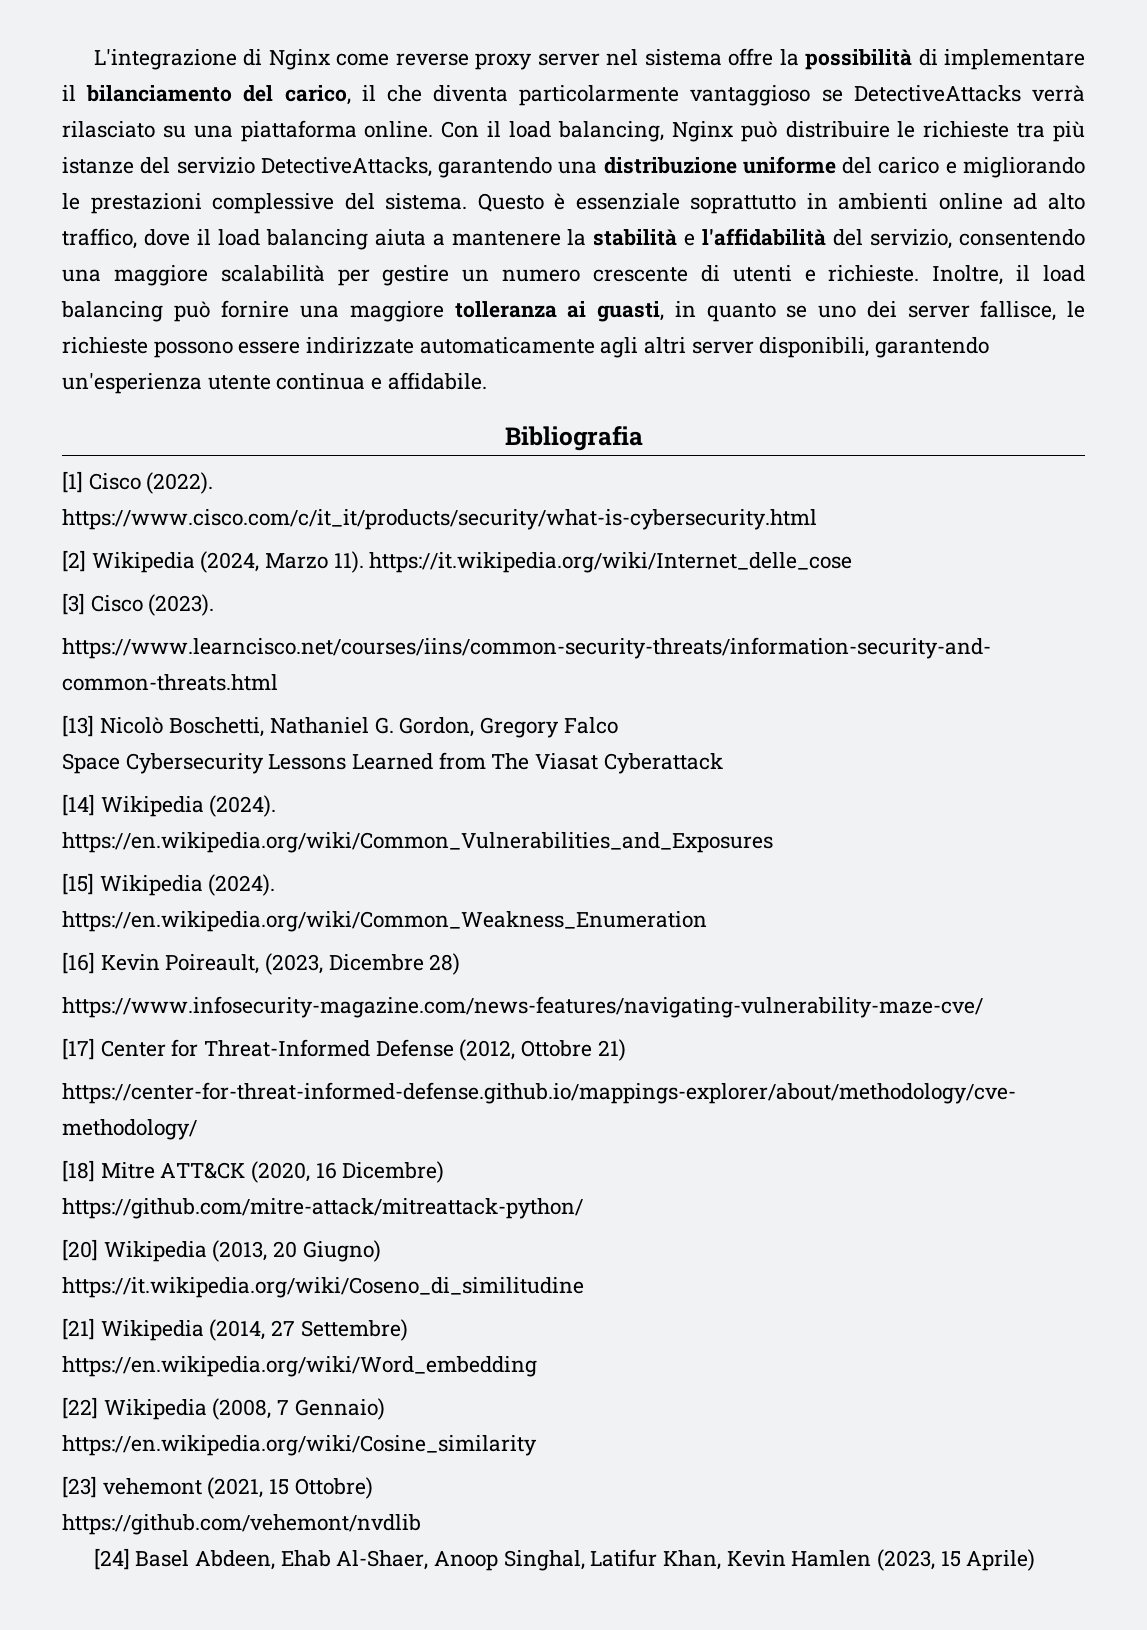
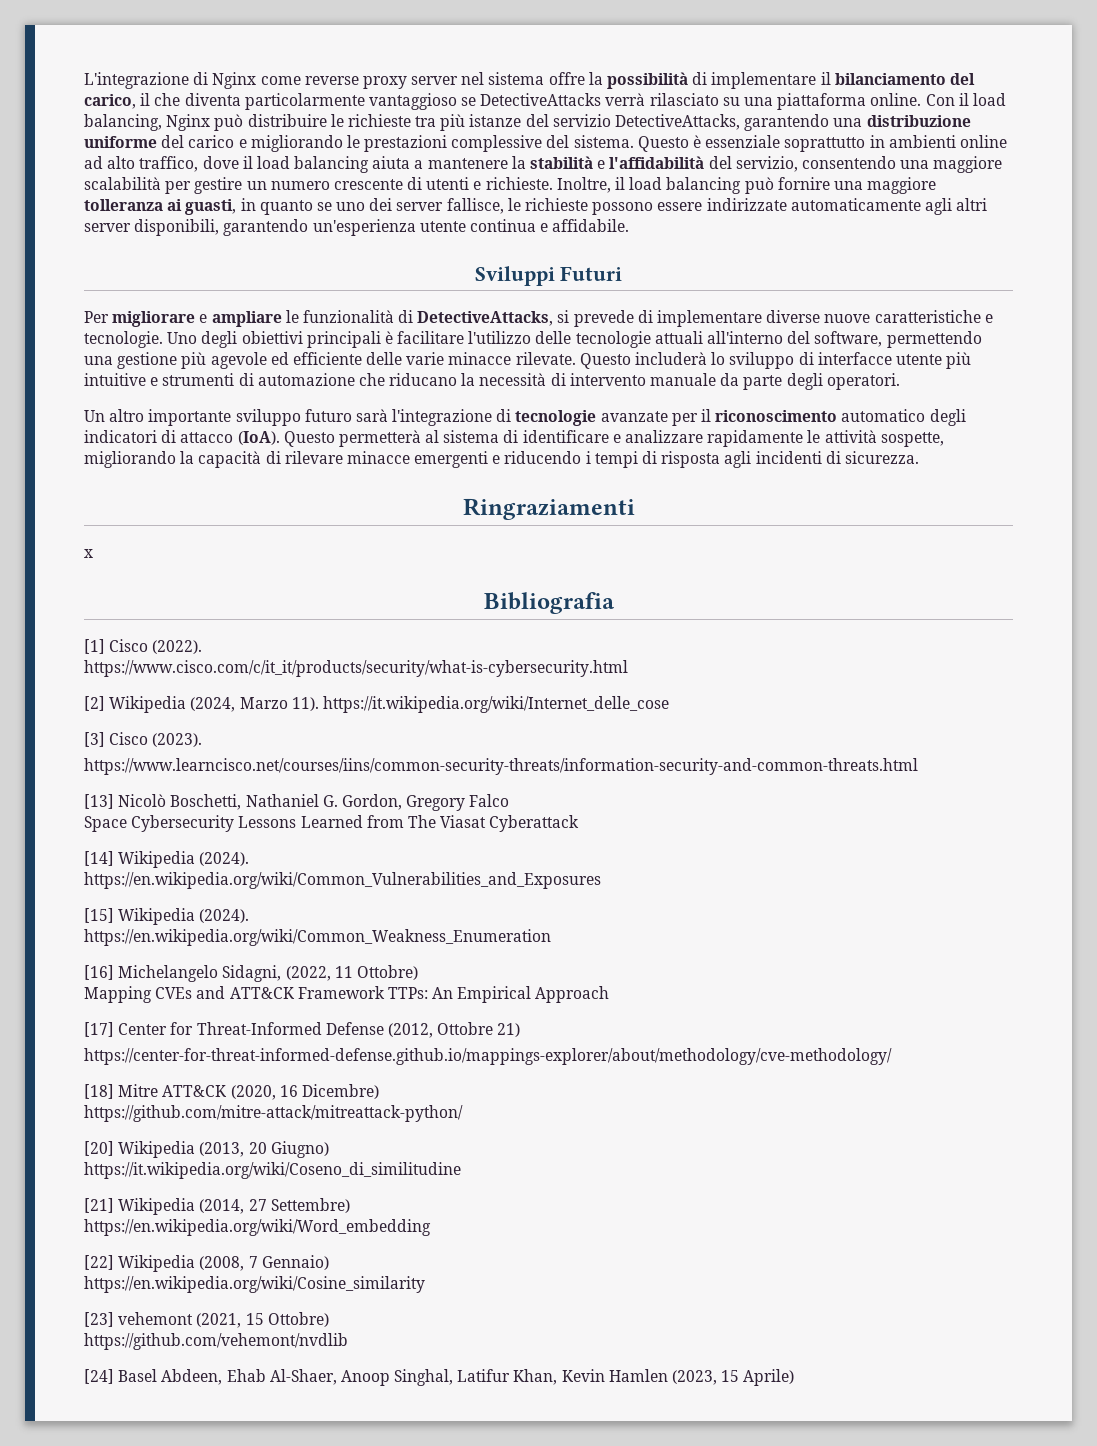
+ Sviluppi Futuri
+ Per migliorare e ampliare le funzionalità di DetectiveAttacks, si prevede di implementare diverse nuove caratteristiche e tecnologie. Uno degli obiettivi principali è facilitare l'utilizzo delle tecnologie attuali all'interno del software, permettendo una gestione più agevole ed efficiente delle varie minacce rilevate. Questo includerà lo sviluppo di interfacce utente più intuitive e strumenti di automazione che riducano la necessità di intervento manuale da parte degli operatori.
+ Un altro importante sviluppo futuro sarà l'integrazione di tecnologie avanzate per il riconoscimento automatico degli indicatori di attacco (IoA). Questo permetterà al sistema di identificare e analizzare rapidamente le attività sospette, migliorando la capacità di rilevare minacce emergenti e riducendo i tempi di risposta agli incidenti di sicurezza.
+ Ringraziamenti
+ x
- [16] Kevin Poireault, (2023, Dicembre 28)
- https://www.infosecurity-magazine.com/news-features/navigating-vulnerability-maze-cve/
+ [16] Michelangelo Sidagni, (2022, 11 Ottobre)
+ Mapping CVEs and ATT&CK Framework TTPs: An Empirical Approach

